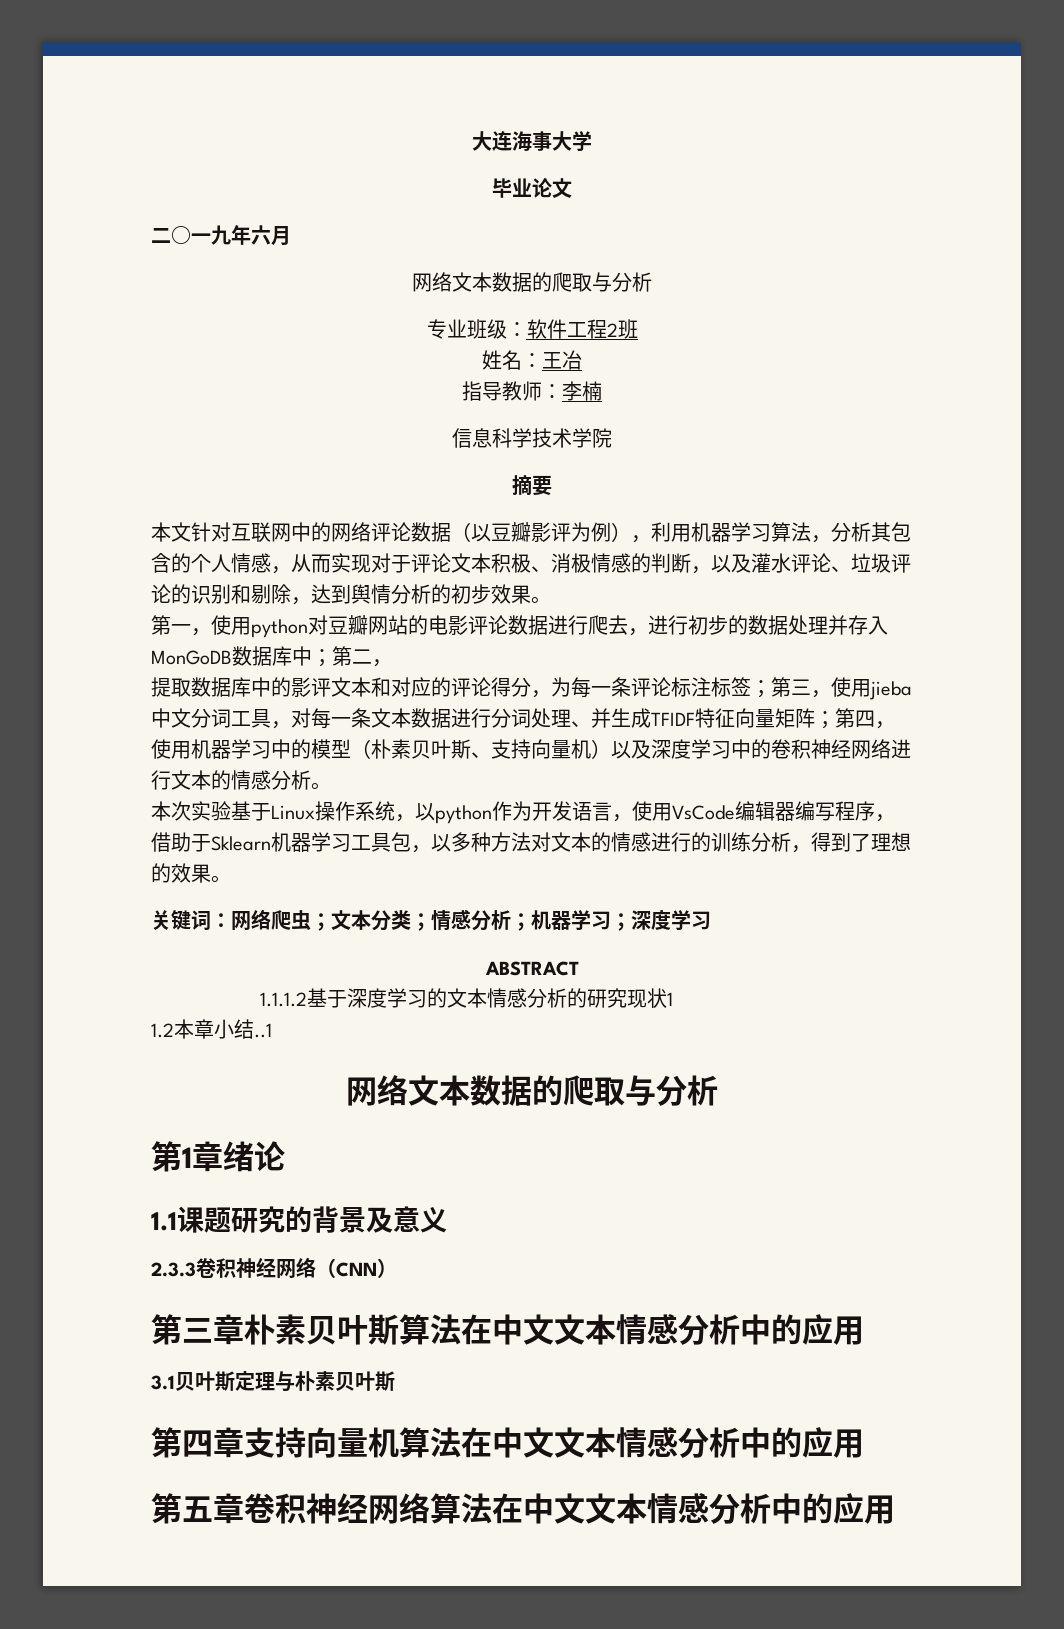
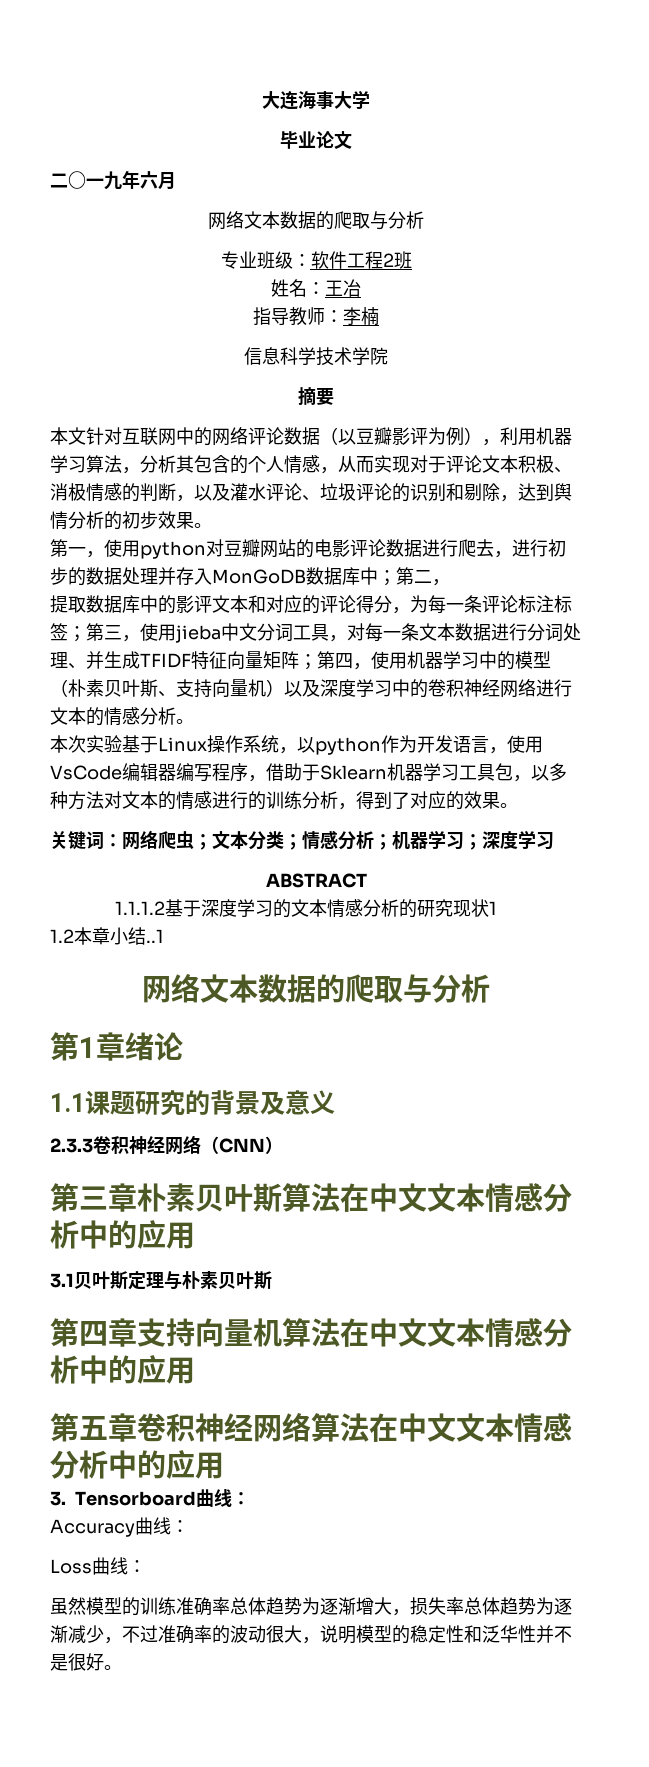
- 本次实验基于Linux操作系统，以python作为开发语言，使用VsCode编辑器编写程序，借助于Sklearn机器学习工具包，以多种方法对文本的情感进行的训练分析，得到了理想的效果。
+ 本次实验基于Linux操作系统，以python作为开发语言，使用VsCode编辑器编写程序，借助于Sklearn机器学习工具包，以多种方法对文本的情感进行的训练分析，得到了对应的效果。
+ 3. Tensorboard曲线：
+ Accuracy曲线：
+ Loss曲线：
+ 虽然模型的训练准确率总体趋势为逐渐增大，损失率总体趋势为逐渐减少，不过准确率的波动很大，说明模型的稳定性和泛华性并不是很好。

